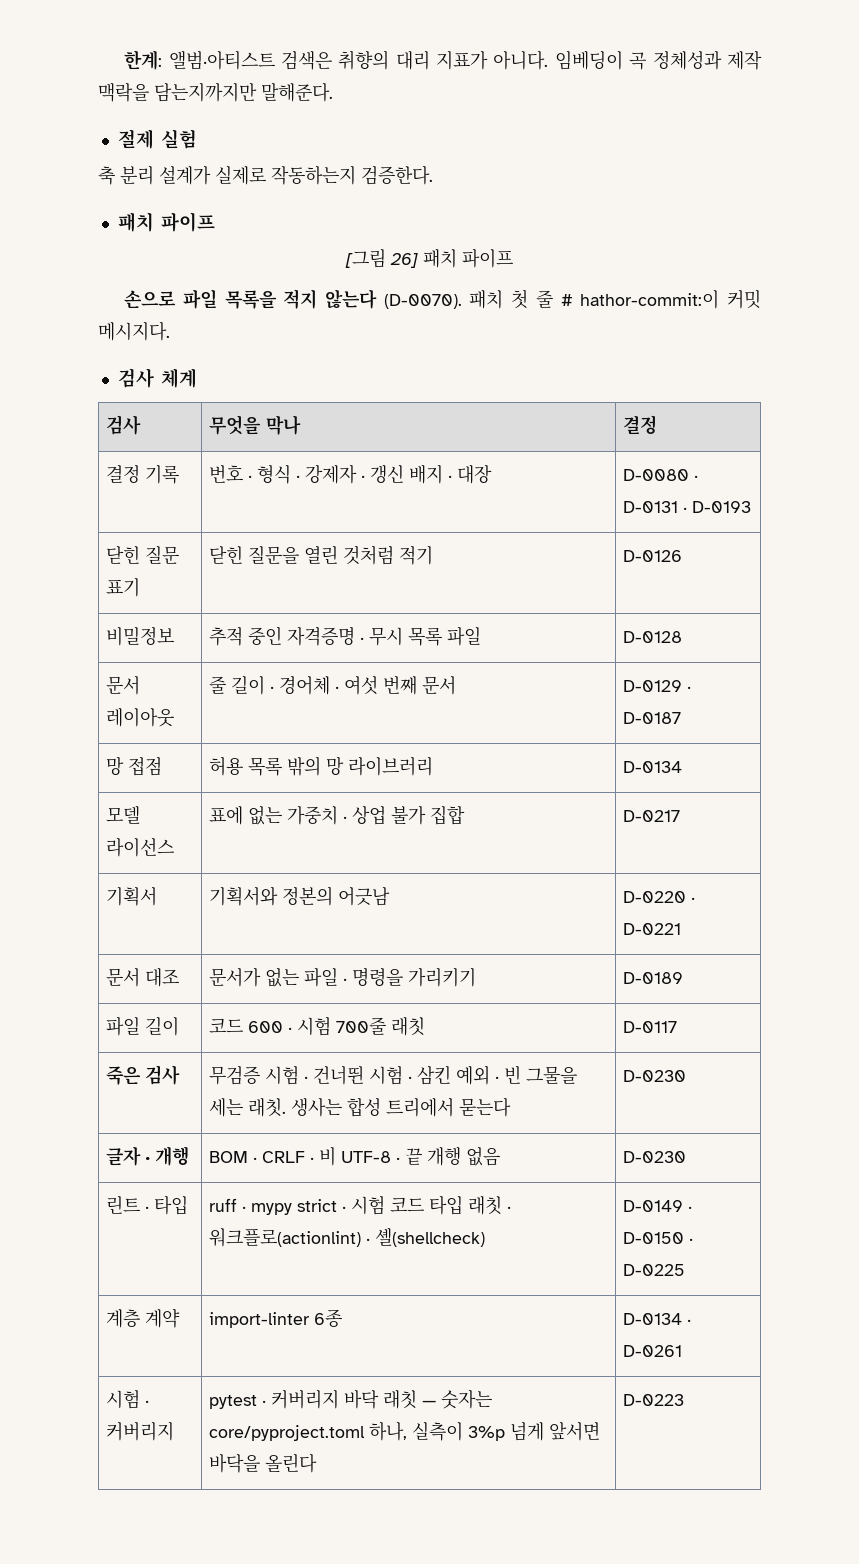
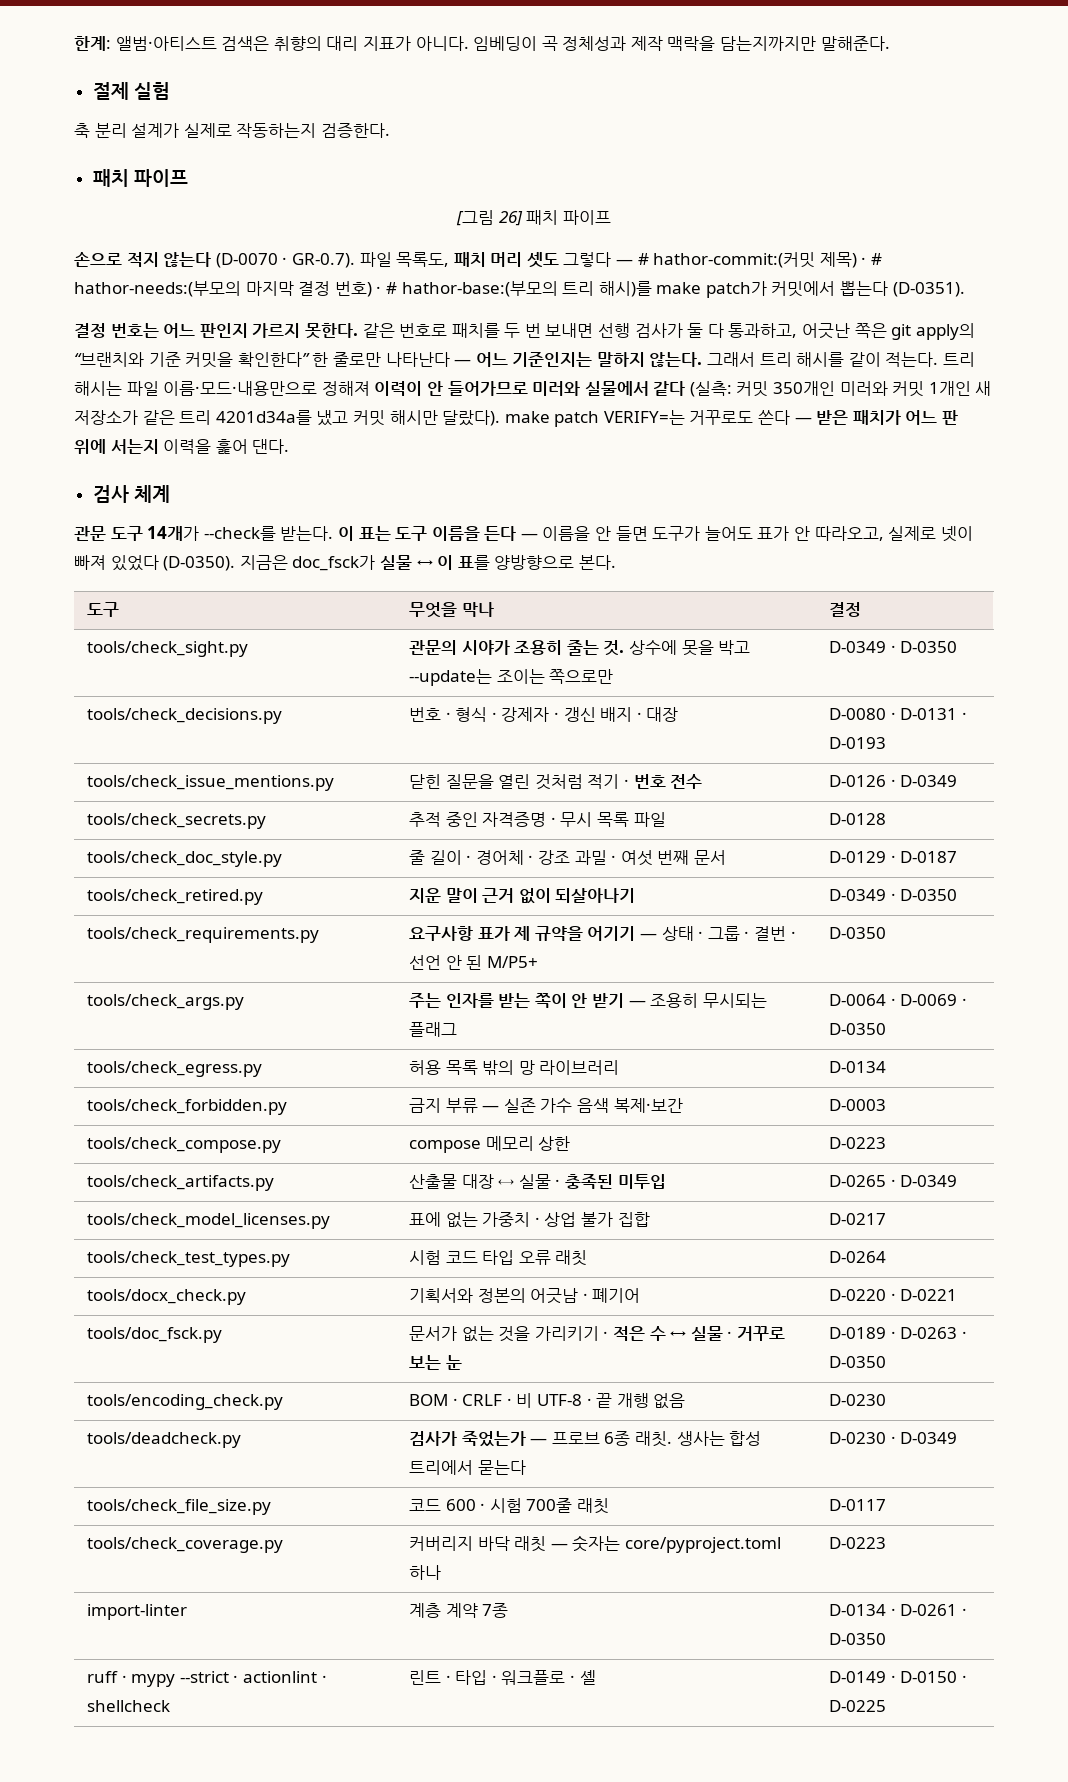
- 손으로 파일 목록을 적지 않는다 (D-0070). 패치 첫 줄 # hathor-commit:이 커밋 메시지다.
+ 손으로 적지 않는다 (D-0070 · GR-0.7). 파일 목록도, 패치 머리 셋도 그렇다 — # hathor-commit:(커밋 제목) · # hathor-needs:(부모의 마지막 결정 번호) · # hathor-base:(부모의 트리 해시)를 make patch가 커밋에서 뽑는다 (D-0351).
+ 결정 번호는 어느 판인지 가르지 못한다. 같은 번호로 패치를 두 번 보내면 선행 검사가 둘 다 통과하고, 어긋난 쪽은 git apply의 “브랜치와 기준 커밋을 확인한다” 한 줄로만 나타난다 — 어느 기준인지는 말하지 않는다. 그래서 트리 해시를 같이 적는다. 트리 해시는 파일 이름·모드·내용만으로 정해져 이력이 안 들어가므로 미러와 실물에서 같다 (실측: 커밋 350개인 미러와 커밋 1개인 새 저장소가 같은 트리 4201d34a를 냈고 커밋 해시만 달랐다). make patch VERIFY=는 거꾸로도 쓴다 — 받은 패치가 어느 판 위에 서는지 이력을 훑어 댄다.
  검사 체계
- 검사 | 무엇을 막나 | 결정
- 결정 기록 | 번호 · 형식 · 강제자 · 갱신 배지 · 대장 | D-0080 · D-0131 · D-0193
+ 관문 도구 14개가 --check를 받는다. 이 표는 도구 이름을 든다 — 이름을 안 들면 도구가 늘어도 표가 안 따라오고, 실제로 넷이 빠져 있었다 (D-0350). 지금은 doc_fsck가 실물 ↔ 이 표를 양방향으로 본다.
+ 도구 | 무엇을 막나 | 결정
+ tools/check_sight.py | 관문의 시야가 조용히 줄는 것. 상수에 못을 박고 --update는 조이는 쪽으로만 | D-0349 · D-0350
+ tools/check_decisions.py | 번호 · 형식 · 강제자 · 갱신 배지 · 대장 | D-0080 · D-0131 · D-0193
- 닫힌 질문 표기 | 닫힌 질문을 열린 것처럼 적기 | D-0126
- 비밀정보 | 추적 중인 자격증명 · 무시 목록 파일 | D-0128
+ tools/check_issue_mentions.py | 닫힌 질문을 열린 것처럼 적기 · 번호 전수 | D-0126 · D-0349
+ tools/check_secrets.py | 추적 중인 자격증명 · 무시 목록 파일 | D-0128
- 문서 레이아웃 | 줄 길이 · 경어체 · 여섯 번째 문서 | D-0129 · D-0187
+ tools/check_doc_style.py | 줄 길이 · 경어체 · 강조 과밀 · 여섯 번째 문서 | D-0129 · D-0187
- 망 접점 | 허용 목록 밖의 망 라이브러리 | D-0134
+ tools/check_retired.py | 지운 말이 근거 없이 되살아나기 | D-0349 · D-0350
+ tools/check_requirements.py | 요구사항 표가 제 규약을 어기기 — 상태 · 그룹 · 결번 · 선언 안 된 M/P5+ | D-0350
+ tools/check_args.py | 주는 인자를 받는 쪽이 안 받기 — 조용히 무시되는 플래그 | D-0064 · D-0069 · D-0350
+ tools/check_egress.py | 허용 목록 밖의 망 라이브러리 | D-0134
- 모델 라이선스 | 표에 없는 가중치 · 상업 불가 집합 | D-0217
+ tools/check_forbidden.py | 금지 부류 — 실존 가수 음색 복제·보간 | D-0003
+ tools/check_compose.py | compose 메모리 상한 | D-0223
+ tools/check_artifacts.py | 산출물 대장 ↔ 실물 · 충족된 미투입 | D-0265 · D-0349
+ tools/check_model_licenses.py | 표에 없는 가중치 · 상업 불가 집합 | D-0217
- 기획서 | 기획서와 정본의 어긋남 | D-0220 · D-0221
+ tools/check_test_types.py | 시험 코드 타입 오류 래칫 | D-0264
+ tools/docx_check.py | 기획서와 정본의 어긋남 · 폐기어 | D-0220 · D-0221
- 문서 대조 | 문서가 없는 파일 · 명령을 가리키기 | D-0189
- 파일 길이 | 코드 600 · 시험 700줄 래칫 | D-0117
- 죽은 검사 | 무검증 시험 · 건너뛴 시험 · 삼킨 예외 · 빈 그물을 세는 래칫. 생사는 합성 트리에서 묻는다 | D-0230
- 글자 · 개행 | BOM · CRLF · 비 UTF-8 · 끝 개행 없음 | D-0230
+ tools/doc_fsck.py | 문서가 없는 것을 가리키기 · 적은 수 ↔ 실물 · 거꾸로 보는 눈 | D-0189 · D-0263 · D-0350
+ tools/encoding_check.py | BOM · CRLF · 비 UTF-8 · 끝 개행 없음 | D-0230
- 린트 · 타입 | ruff · mypy strict · 시험 코드 타입 래칫 · 워크플로(actionlint) · 셸(shellcheck) | D-0149 · D-0150 · D-0225
+ tools/deadcheck.py | 검사가 죽었는가 — 프로브 6종 래칫. 생사는 합성 트리에서 묻는다 | D-0230 · D-0349
+ tools/check_file_size.py | 코드 600 · 시험 700줄 래칫 | D-0117
+ tools/check_coverage.py | 커버리지 바닥 래칫 — 숫자는 core/pyproject.toml 하나 | D-0223
+ import-linter | 계층 계약 7종 | D-0134 · D-0261 · D-0350
+ ruff · mypy --strict · actionlint · shellcheck | 린트 · 타입 · 워크플로 · 셸 | D-0149 · D-0150 · D-0225
- 계층 계약 | import-linter 6종 | D-0134 · D-0261
- 시험 · 커버리지 | pytest · 커버리지 바닥 래칫 — 숫자는 core/pyproject.toml 하나, 실측이 3%p 넘게 앞서면 바닥을 올린다 | D-0223

